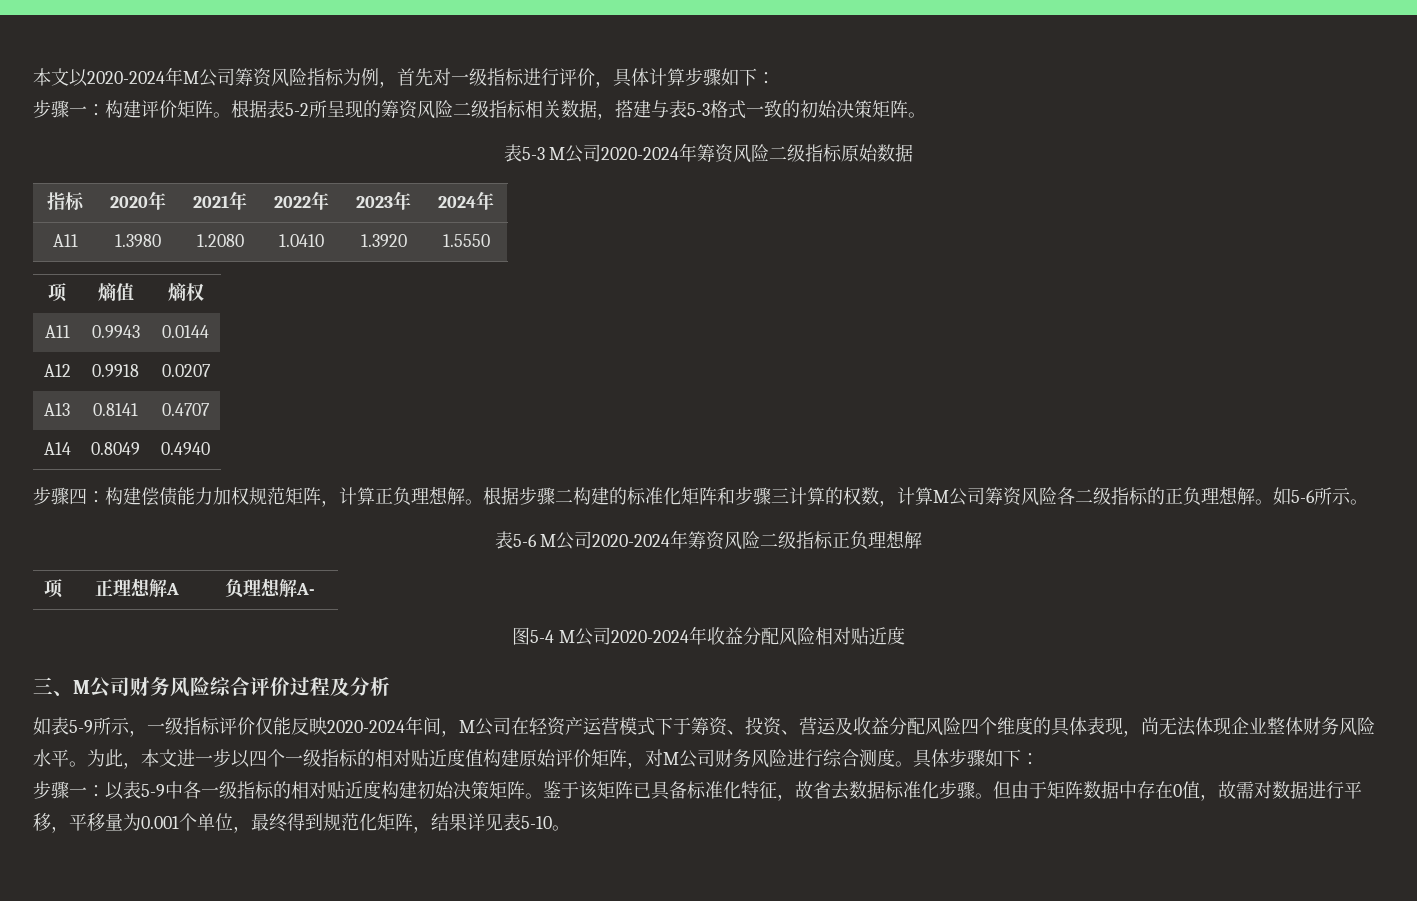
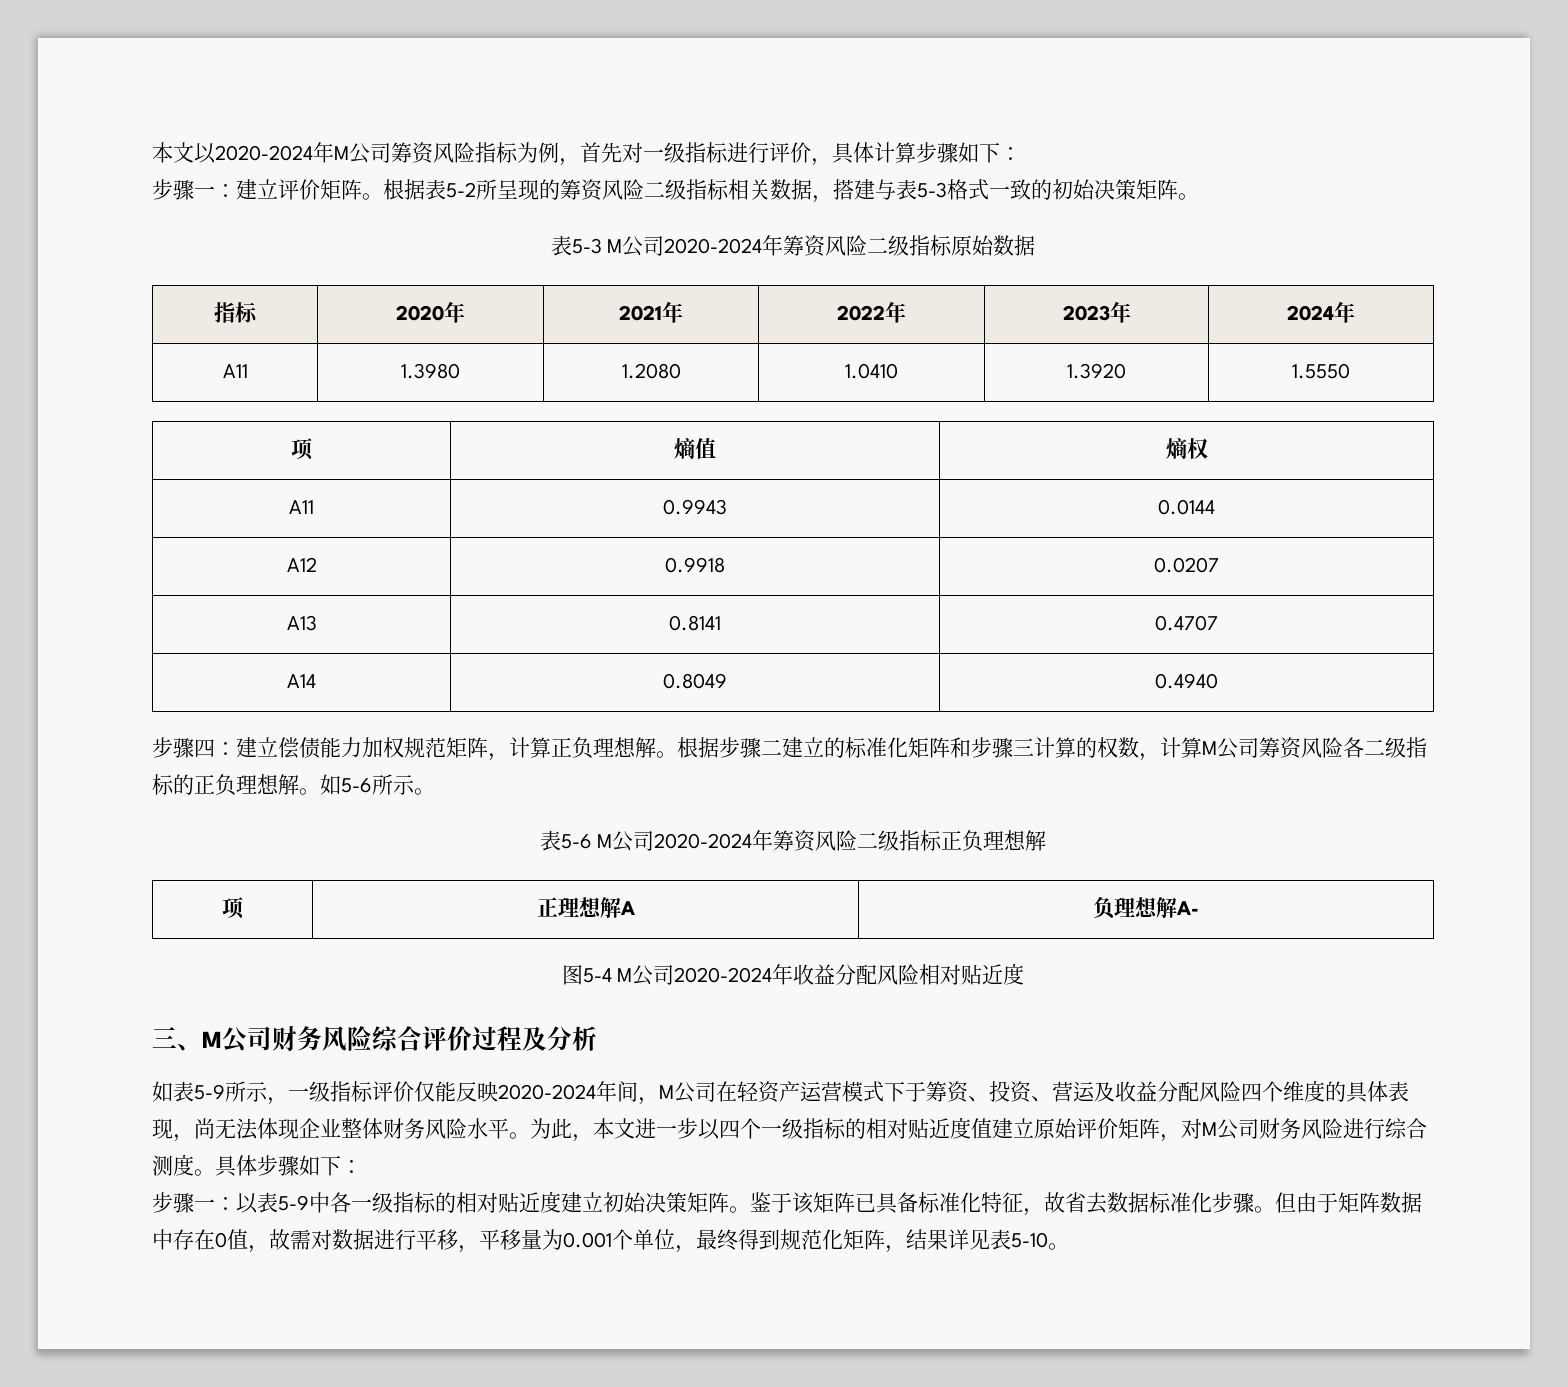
- 步骤一：构建评价矩阵。
+ 步骤一：建立评价矩阵。
- 步骤四：构建偿债能力加权规范矩阵，计算正负理想解。
+ 步骤四：建立偿债能力加权规范矩阵，计算正负理想解。
- 根据步骤二构建的标准化矩阵和步骤三计算的权数，计算M公司筹资风险各二级指标的正负理想解。
+ 根据步骤二建立的标准化矩阵和步骤三计算的权数，计算M公司筹资风险各二级指标的正负理想解。
- 为此，本文进一步以四个一级指标的相对贴近度值构建原始评价矩阵，对M公司财务风险进行综合测度。
+ 为此，本文进一步以四个一级指标的相对贴近度值建立原始评价矩阵，对M公司财务风险进行综合测度。
- 步骤一：以表5-9中各一级指标的相对贴近度构建初始决策矩阵。
+ 步骤一：以表5-9中各一级指标的相对贴近度建立初始决策矩阵。

